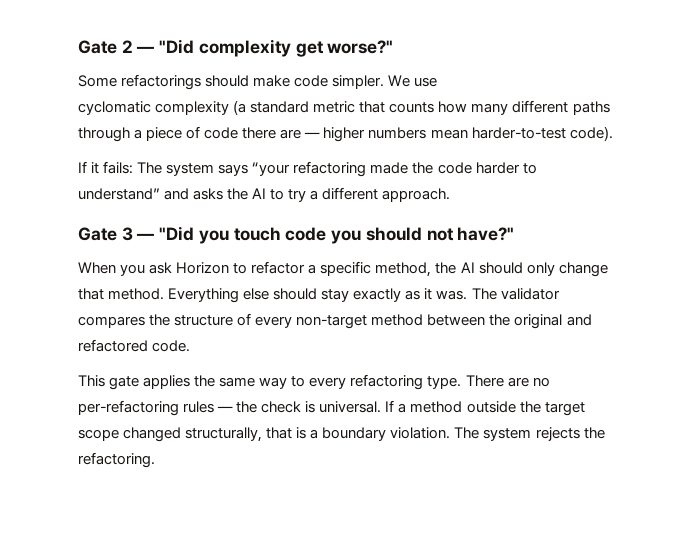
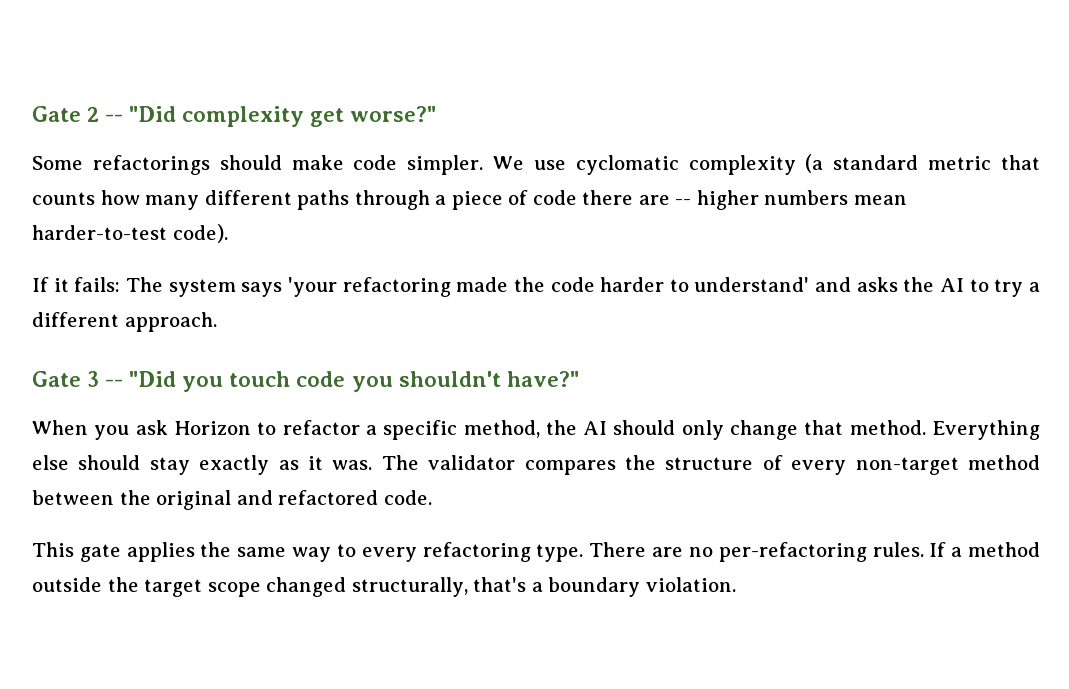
- Gate 2 — "Did complexity get worse?"
+ Gate 2 -- "Did complexity get worse?"
- We use
- cyclomatic complexity (a standard metric that counts how many different paths through a piece of code there are — higher numbers mean harder-to-test code).
+ We use cyclomatic complexity (a standard metric that counts how many different paths through a piece of code there are -- higher numbers mean harder-to-test code).
- If it fails: The system says “your refactoring made the code harder to understand” and asks the AI to try a different approach.
+ If it fails: The system says 'your refactoring made the code harder to understand' and asks the AI to try a different approach.
- Gate 3 — "Did you touch code you should not have?"
+ Gate 3 -- "Did you touch code you shouldn't have?"
- There are no per-refactoring rules — the check is universal.
+ There are no per-refactoring rules.
- If a method outside the target scope changed structurally, that is a boundary violation. The system rejects the refactoring.
+ If a method outside the target scope changed structurally, that's a boundary violation.

